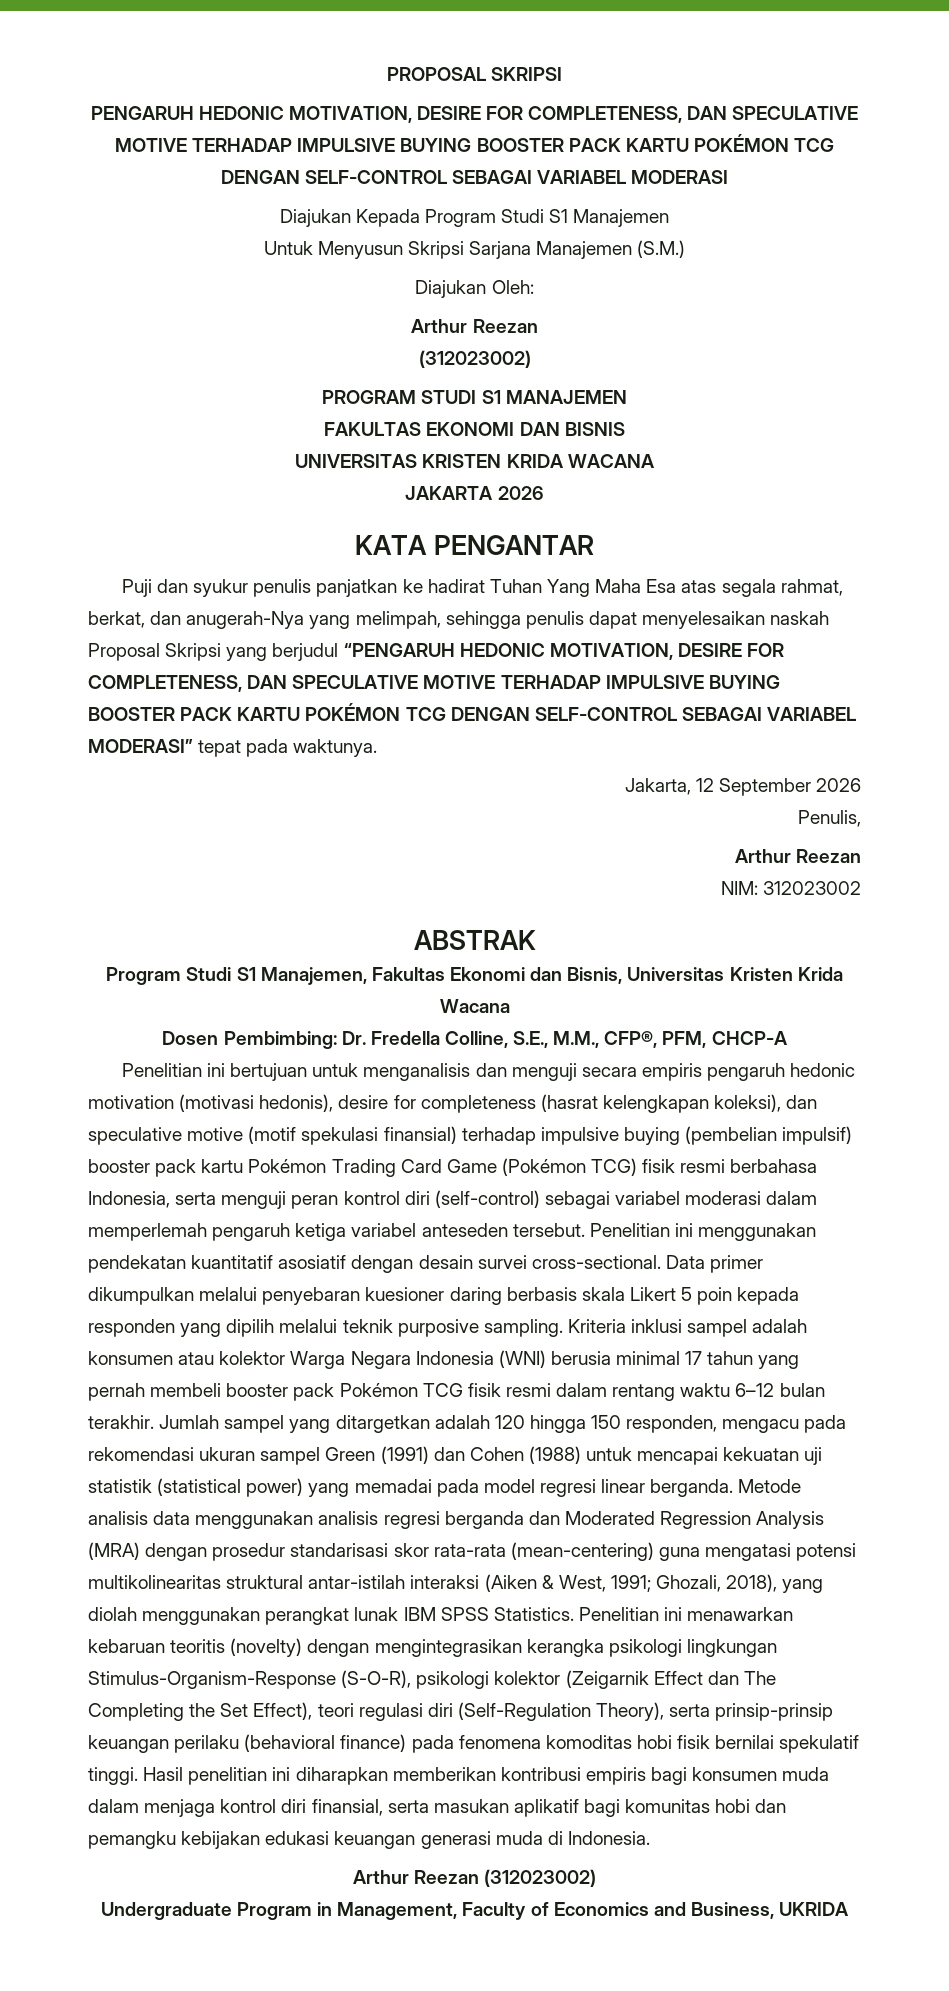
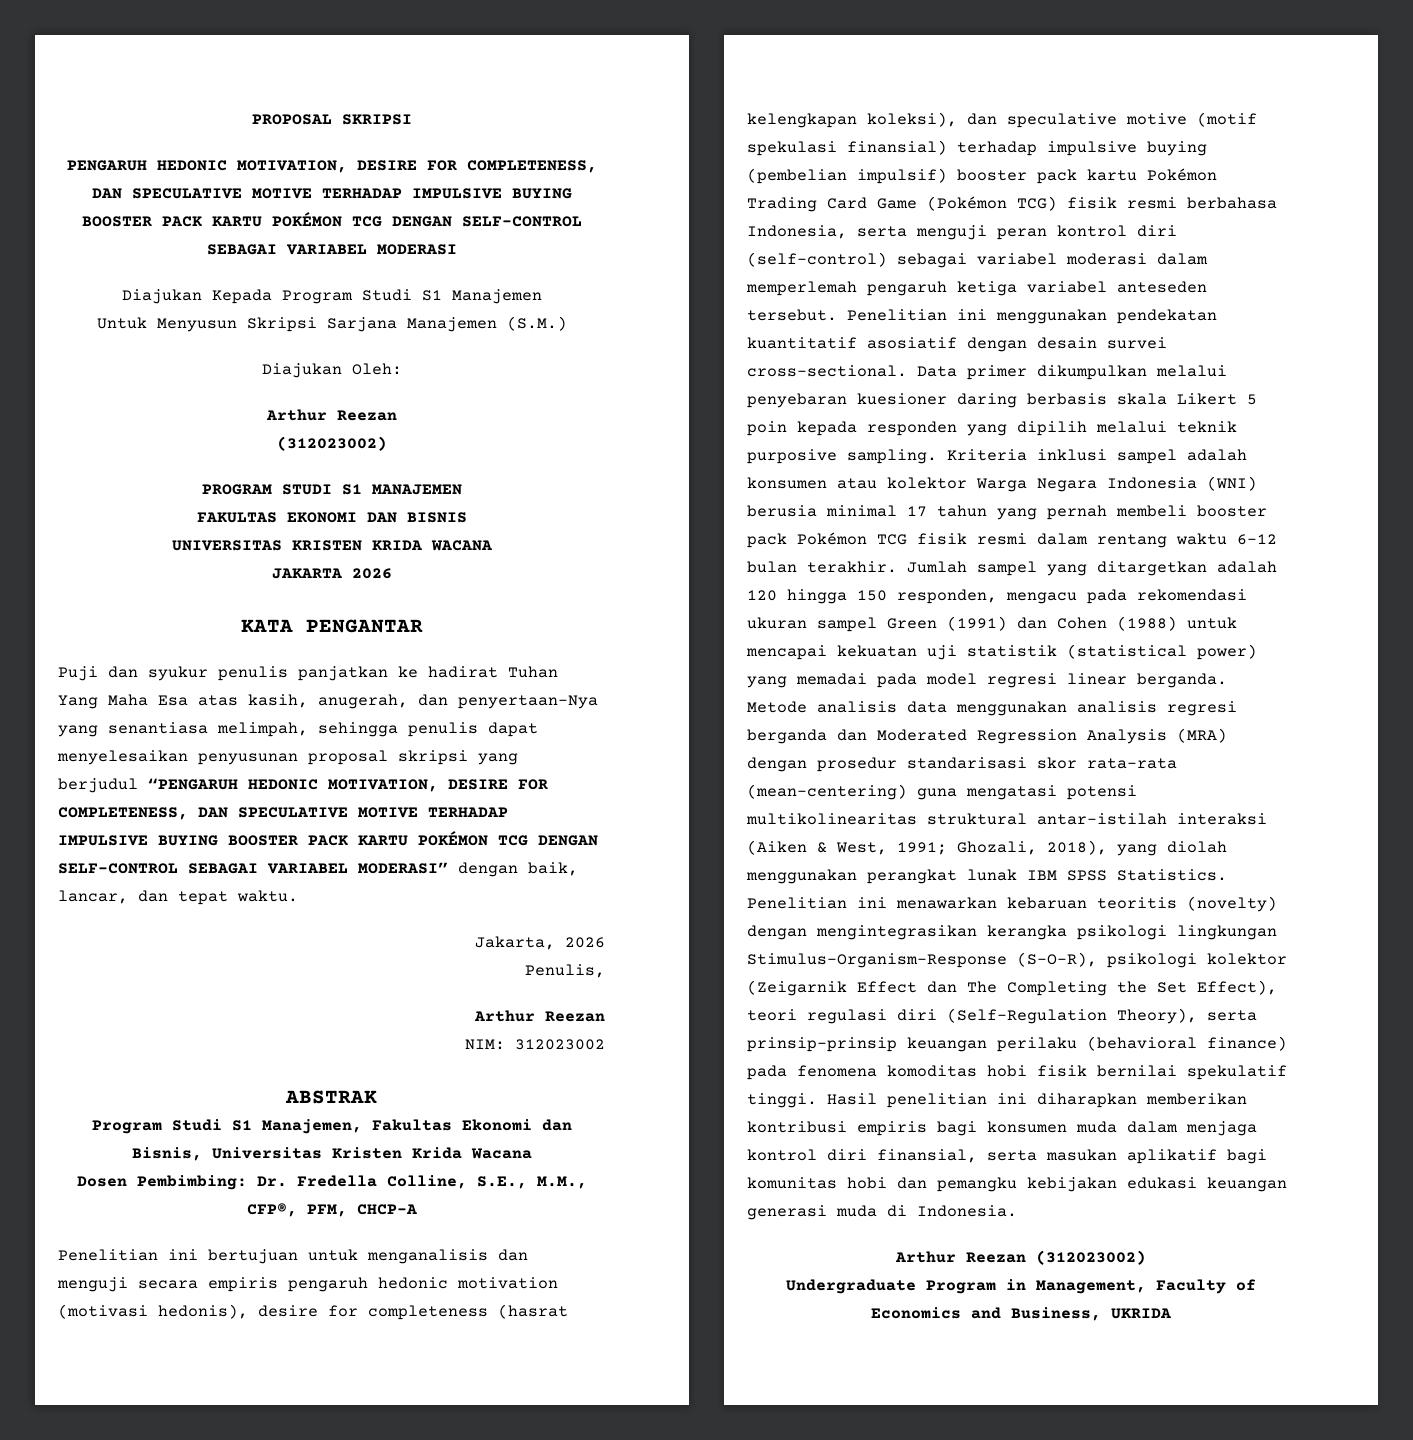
- Puji dan syukur penulis panjatkan ke hadirat Tuhan Yang Maha Esa atas segala rahmat, berkat, dan anugerah-Nya yang melimpah, sehingga penulis dapat menyelesaikan naskah Proposal Skripsi yang berjudul “PENGARUH HEDONIC MOTIVATION, DESIRE FOR COMPLETENESS, DAN SPECULATIVE MOTIVE TERHADAP IMPULSIVE BUYING BOOSTER PACK KARTU POKÉMON TCG DENGAN SELF-CONTROL SEBAGAI VARIABEL MODERASI” tepat pada waktunya.
+ Puji dan syukur penulis panjatkan ke hadirat Tuhan Yang Maha Esa atas kasih, anugerah, dan penyertaan-Nya yang senantiasa melimpah, sehingga penulis dapat menyelesaikan penyusunan proposal skripsi yang berjudul “PENGARUH HEDONIC MOTIVATION, DESIRE FOR COMPLETENESS, DAN SPECULATIVE MOTIVE TERHADAP IMPULSIVE BUYING BOOSTER PACK KARTU POKÉMON TCG DENGAN SELF-CONTROL SEBAGAI VARIABEL MODERASI” dengan baik, lancar, dan tepat waktu.
- Jakarta, 12 September 2026
+ Jakarta, 2026

